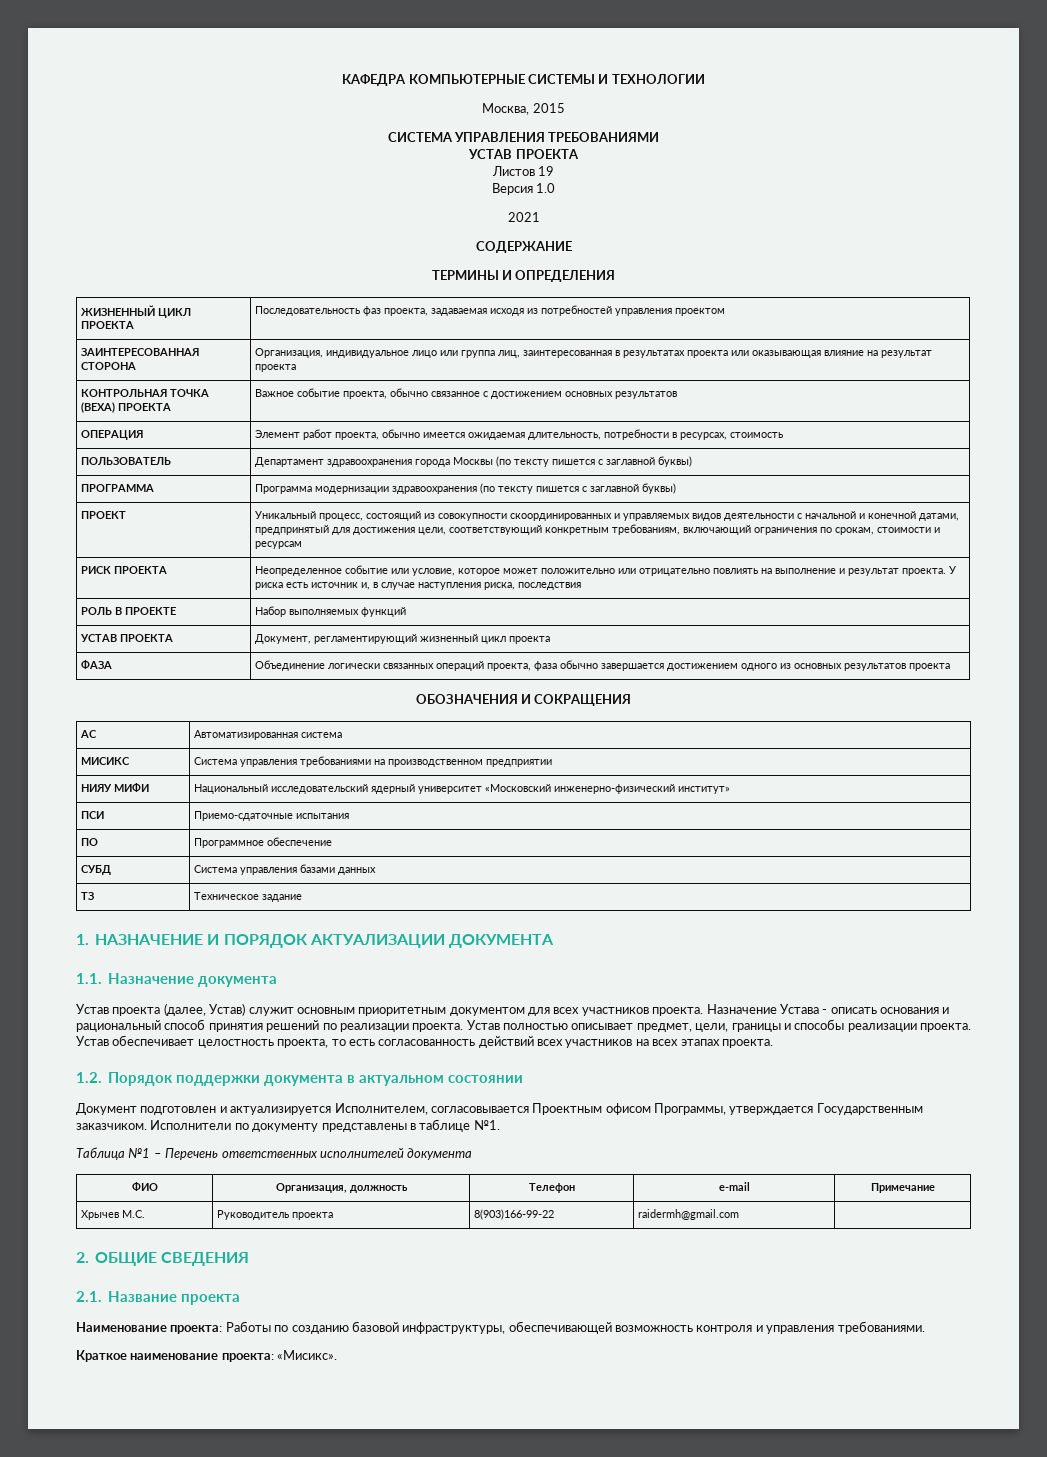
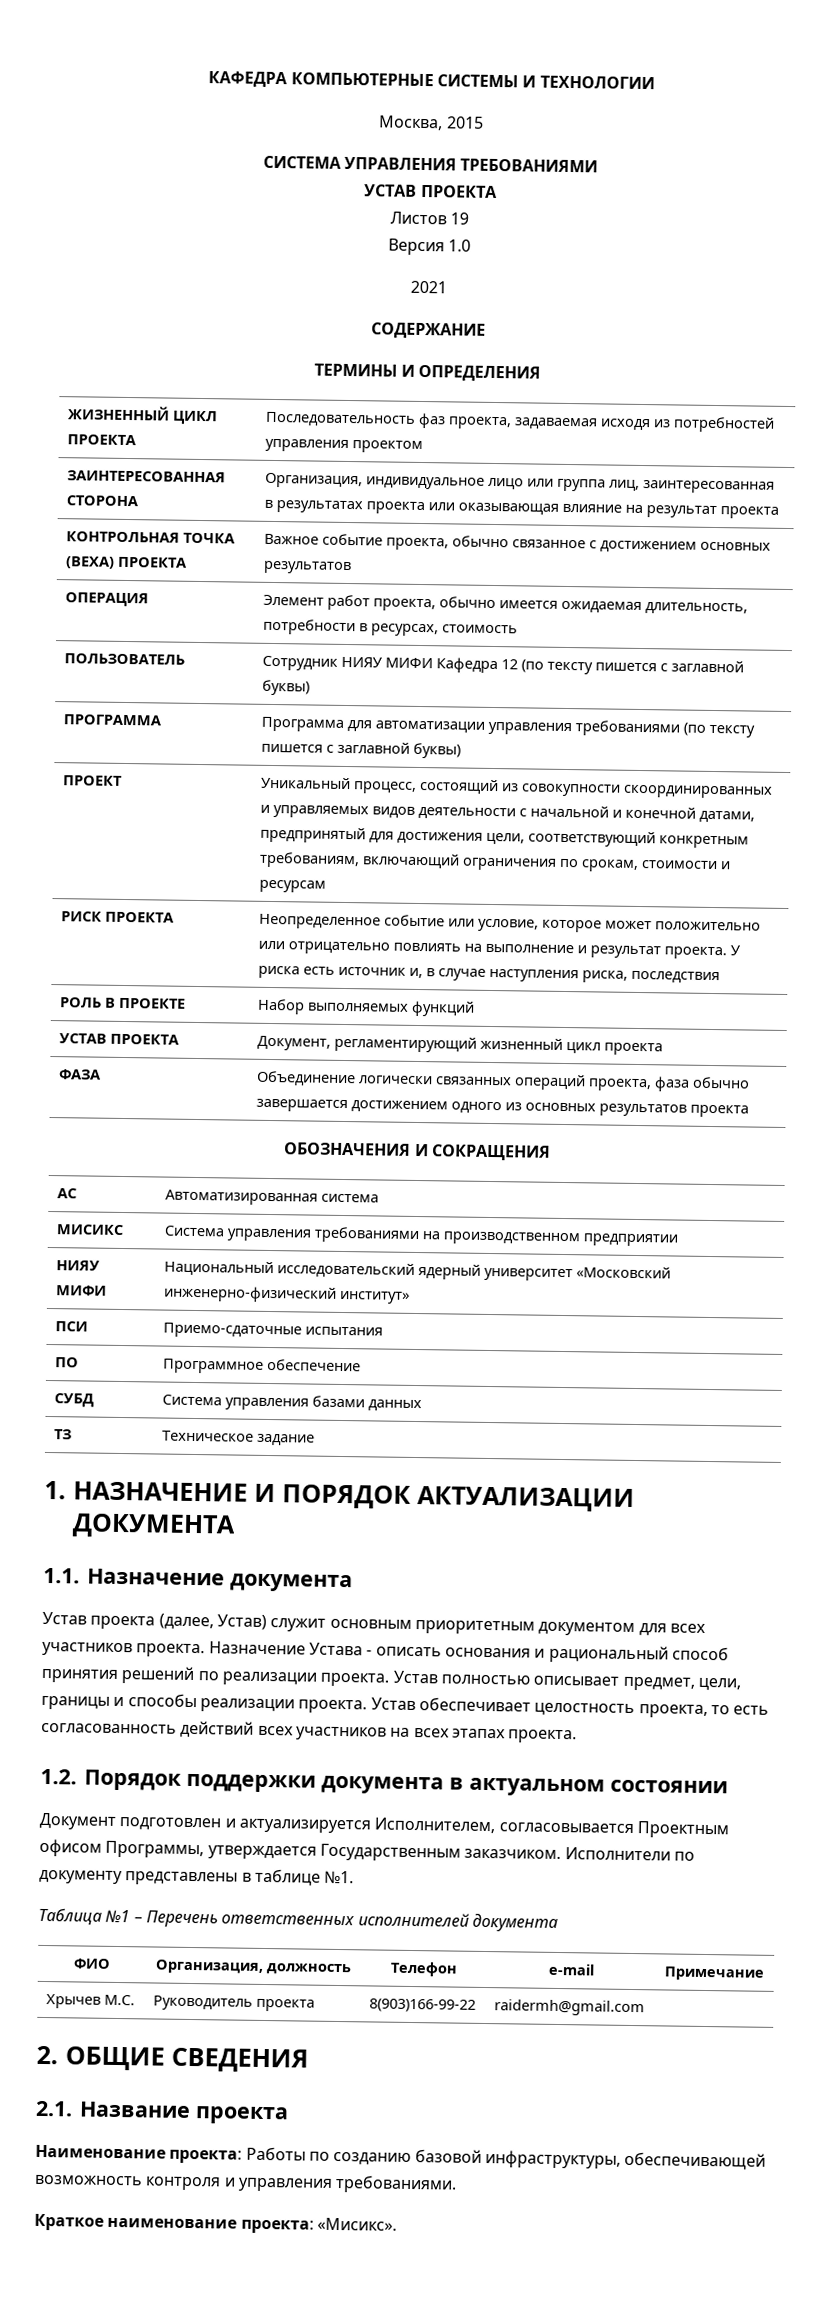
- ПОЛЬЗОВАТЕЛЬ | Департамент здравоохранения города Москвы (по тексту пишется с заглавной буквы)
+ ПОЛЬЗОВАТЕЛЬ | Сотрудник НИЯУ МИФИ Кафедра 12 (по тексту пишется с заглавной буквы)
- ПРОГРАММА | Программа модернизации здравоохранения (по тексту пишется с заглавной буквы)
+ ПРОГРАММА | Программа для автоматизации управления требованиями (по тексту пишется с заглавной буквы)

